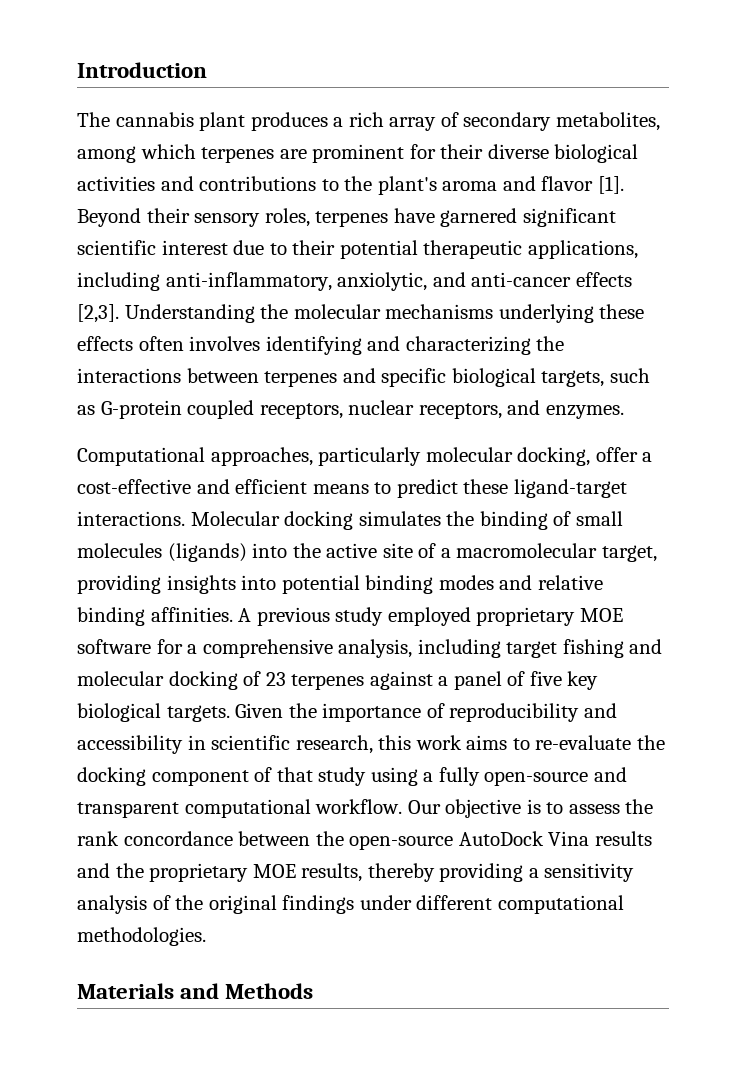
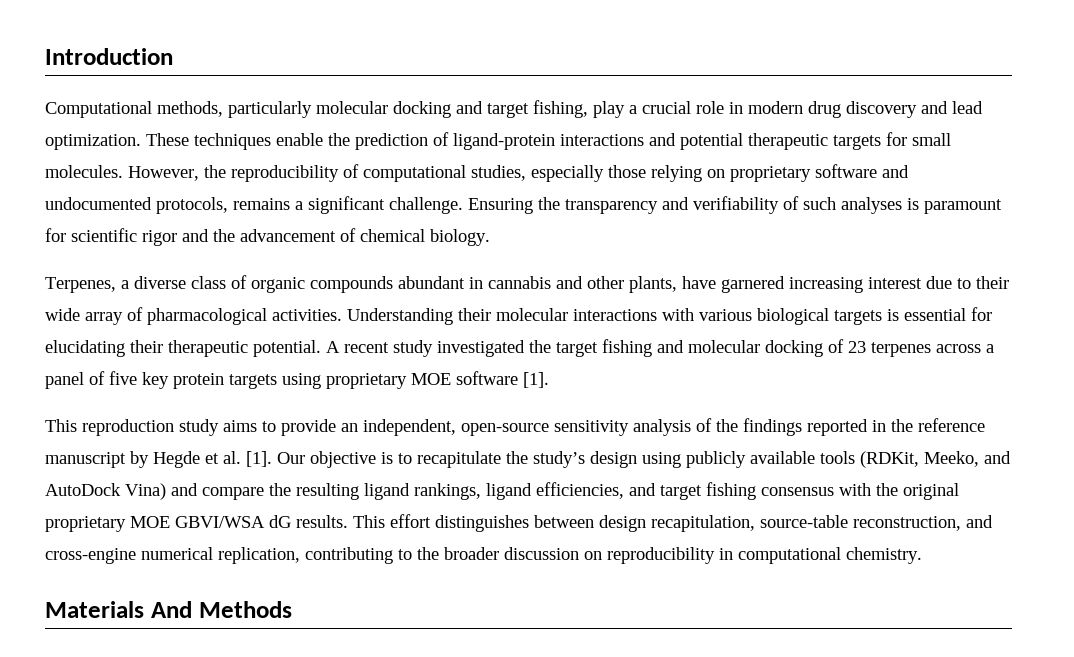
- The cannabis plant produces a rich array of secondary metabolites, among which terpenes are prominent for their diverse biological activities and contributions to the plant's aroma and flavor [1]. Beyond their sensory roles, terpenes have garnered significant scientific interest due to their potential therapeutic applications, including anti-inflammatory, anxiolytic, and anti-cancer effects [2,3]. Understanding the molecular mechanisms underlying these effects often involves identifying and characterizing the interactions between terpenes and specific biological targets, such as G-protein coupled receptors, nuclear receptors, and enzymes.
- Computational approaches, particularly molecular docking, offer a cost-effective and efficient means to predict these ligand-target interactions. Molecular docking simulates the binding of small molecules (ligands) into the active site of a macromolecular target, providing insights into potential binding modes and relative binding affinities. A previous study employed proprietary MOE software for a comprehensive analysis, including target fishing and molecular docking of 23 terpenes against a panel of five key biological targets. Given the importance of reproducibility and accessibility in scientific research, this work aims to re-evaluate the docking component of that study using a fully open-source and transparent computational workflow. Our objective is to assess the rank concordance between the open-source AutoDock Vina results and the proprietary MOE results, thereby providing a sensitivity analysis of the original findings under different computational methodologies.
+ Computational methods, particularly molecular docking and target fishing, play a crucial role in modern drug discovery and lead optimization. These techniques enable the prediction of ligand-protein interactions and potential therapeutic targets for small molecules. However, the reproducibility of computational studies, especially those relying on proprietary software and undocumented protocols, remains a significant challenge. Ensuring the transparency and verifiability of such analyses is paramount for scientific rigor and the advancement of chemical biology.
+ Terpenes, a diverse class of organic compounds abundant in cannabis and other plants, have garnered increasing interest due to their wide array of pharmacological activities. Understanding their molecular interactions with various biological targets is essential for elucidating their therapeutic potential. A recent study investigated the target fishing and molecular docking of 23 terpenes across a panel of five key protein targets using proprietary MOE software [1].
+ This reproduction study aims to provide an independent, open-source sensitivity analysis of the findings reported in the reference manuscript by Hegde et al. [1]. Our objective is to recapitulate the study’s design using publicly available tools (RDKit, Meeko, and AutoDock Vina) and compare the resulting ligand rankings, ligand efficiencies, and target fishing consensus with the original proprietary MOE GBVI/WSA dG results. This effort distinguishes between design recapitulation, source-table reconstruction, and cross-engine numerical replication, contributing to the broader discussion on reproducibility in computational chemistry.
- Materials and Methods
+ Materials And Methods

